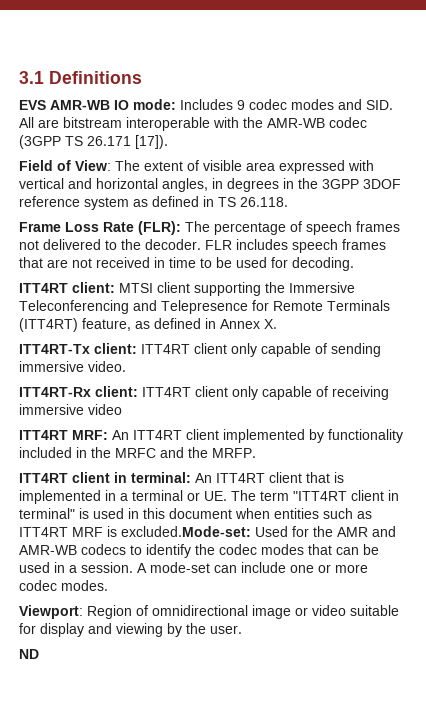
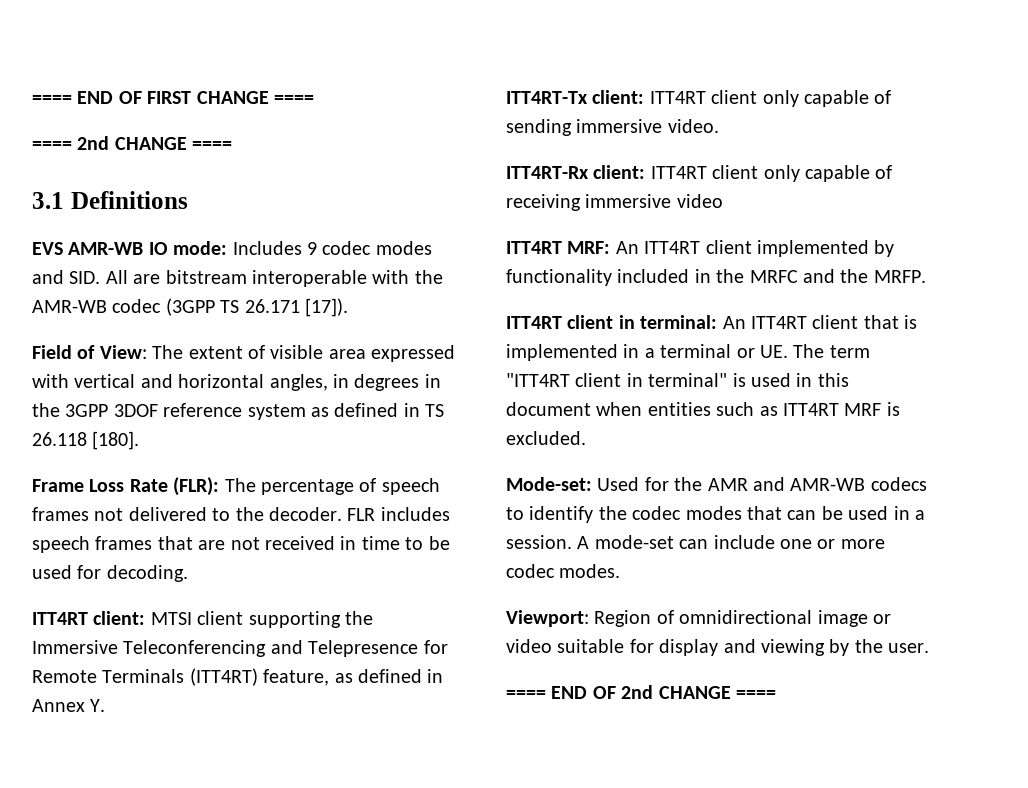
+ ==== END OF FIRST CHANGE ====
+ ==== 2nd CHANGE ====
- Field of View: The extent of visible area expressed with vertical and horizontal angles, in degrees in the 3GPP 3DOF reference system as defined in TS 26.118.
+ Field of View: The extent of visible area expressed with vertical and horizontal angles, in degrees in the 3GPP 3DOF reference system as defined in TS 26.118 [180].
- ITT4RT client: MTSI client supporting the Immersive Teleconferencing and Telepresence for Remote Terminals (ITT4RT) feature, as defined in Annex X.
+ ITT4RT client: MTSI client supporting the Immersive Teleconferencing and Telepresence for Remote Terminals (ITT4RT) feature, as defined in Annex Y.
- ITT4RT client in terminal: An ITT4RT client that is implemented in a terminal or UE. The term "ITT4RT client in terminal" is used in this document when entities such as ITT4RT MRF is excluded.Mode-set: Used for the AMR and AMR-WB codecs to identify the codec modes that can be used in a session.
+ ITT4RT client in terminal: An ITT4RT client that is implemented in a terminal or UE. The term "ITT4RT client in terminal" is used in this document when entities such as ITT4RT MRF is excluded.
+ Mode-set: Used for the AMR and AMR-WB codecs to identify the codec modes that can be used in a session.
- ND
+ ==== END OF 2nd CHANGE ====

